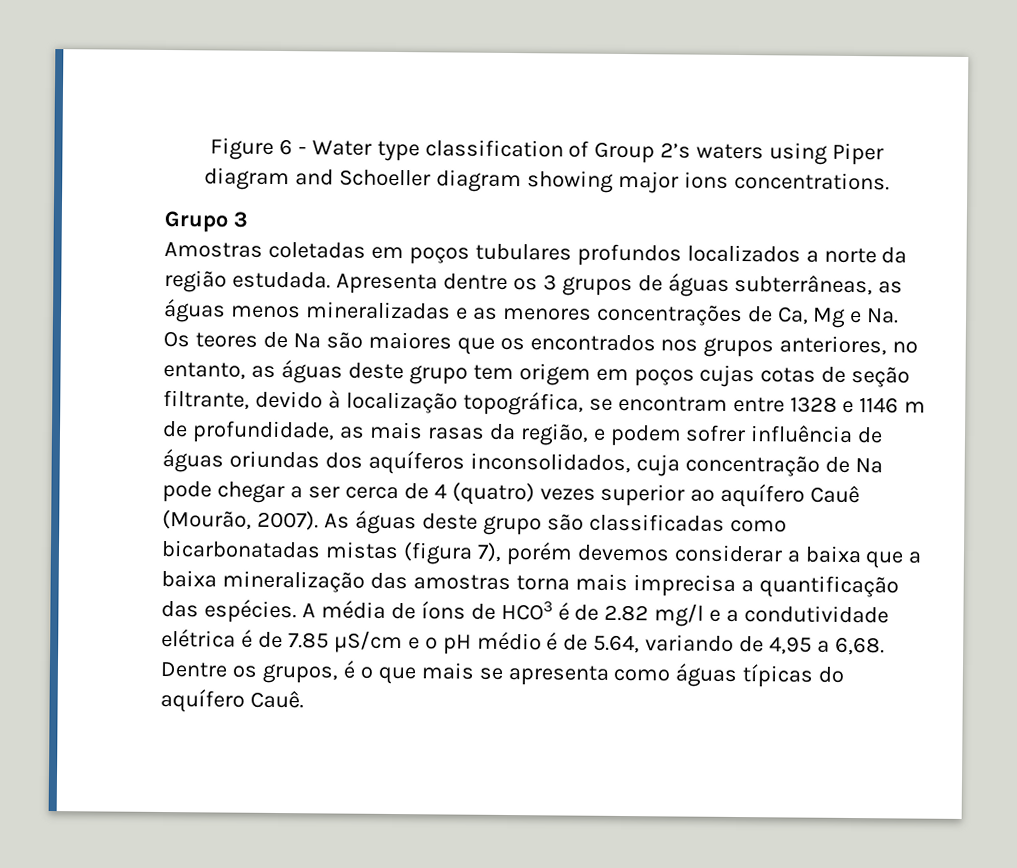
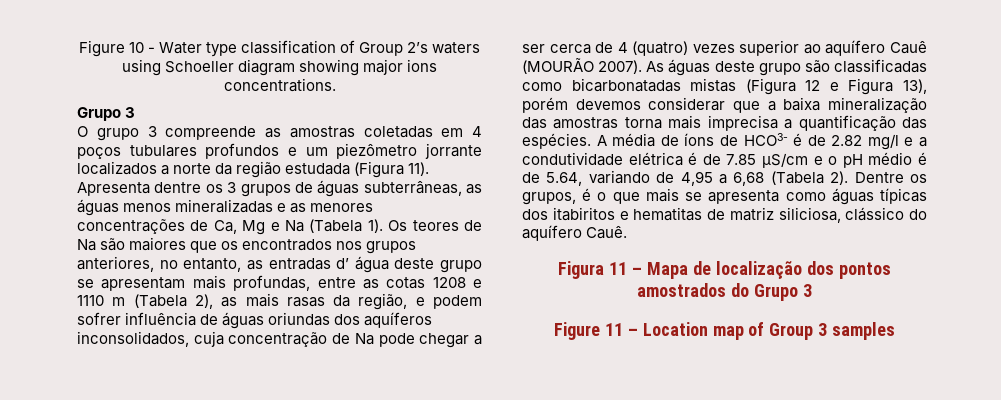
- Figure 6 - Water type classification of Group 2’s waters using Piper diagram and Schoeller diagram showing major ions concentrations.
+ Figure 10 - Water type classification of Group 2’s waters using Schoeller diagram showing major ions concentrations.
- Amostras coletadas em poços tubulares profundos localizados a norte da região estudada.
+ O grupo 3 compreende as amostras coletadas em 4 poços tubulares profundos e um piezômetro jorrante localizados a norte da região estudada (Figura 11).
- Apresenta dentre os 3 grupos de águas subterrâneas, as águas menos mineralizadas e as menores concentrações de Ca, Mg e Na. Os teores de Na são maiores que os encontrados nos grupos anteriores, no entanto, as águas deste grupo tem origem em poços cujas cotas de seção filtrante, devido à localização topográfica, se encontram entre 1328 e 1146 m de profundidade, as mais rasas da região, e podem sofrer influência de águas oriundas dos aquíferos inconsolidados, cuja concentração de Na pode chegar a ser cerca de 4 (quatro) vezes superior ao aquífero Cauê (Mourão, 2007).
+ Apresenta dentre os 3 grupos de águas subterrâneas, as águas menos mineralizadas e as menores concentrações de Ca, Mg e Na (Tabela 1). Os teores de Na são maiores que os encontrados nos grupos anteriores, no entanto, as entradas d’ água deste grupo se apresentam mais profundas, entre as cotas 1208 e 1110 m (Tabela 2), as mais rasas da região, e podem sofrer influência de águas oriundas dos aquíferos inconsolidados, cuja concentração de Na pode chegar a ser cerca de 4 (quatro) vezes superior ao aquífero Cauê (MOURÃO 2007).
- As águas deste grupo são classificadas como bicarbonatadas mistas (figura 7), porém devemos considerar a baixa que a baixa mineralização das amostras torna mais imprecisa a quantificação das espécies.
+ As águas deste grupo são classificadas como bicarbonatadas mistas (Figura 12 e Figura 13), porém devemos considerar que a baixa mineralização das amostras torna mais imprecisa a quantificação das espécies.
- A média de íons de HCO3 é de 2.82 mg/l e a condutividade elétrica é de 7.85 µS/cm e o pH médio é de 5.64, variando de 4,95 a 6,68.
+ A média de íons de HCO3- é de 2.82 mg/l e a condutividade elétrica é de 7.85 µS/cm e o pH médio é de 5.64, variando de 4,95 a 6,68 (Tabela 2).
- Dentre os grupos, é o que mais se apresenta como águas típicas do aquífero Cauê.
+ Dentre os grupos, é o que mais se apresenta como águas típicas dos itabiritos e hematitas de matriz siliciosa, clássico do aquífero Cauê.
+ Figura 11 – Mapa de localização dos pontos amostrados do Grupo 3
+ Figure 11 – Location map of Group 3 samples

